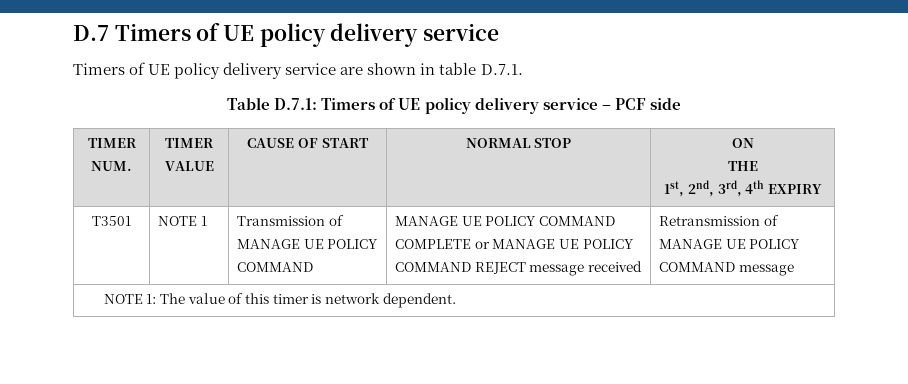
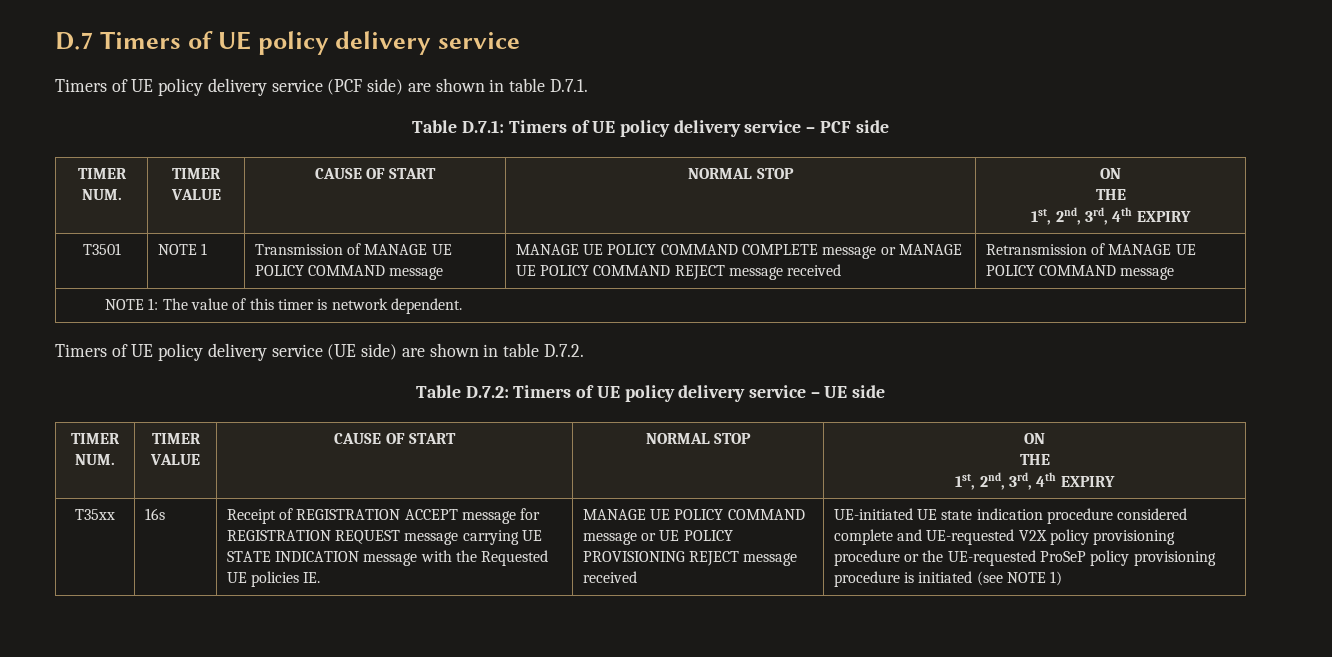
- Timers of UE policy delivery service are shown in table D.7.1.
+ Timers of UE policy delivery service (PCF side) are shown in table D.7.1.
- T3501 | NOTE 1 | Transmission of MANAGE UE POLICY COMMAND | MANAGE UE POLICY COMMAND COMPLETE or MANAGE UE POLICY COMMAND REJECT message received | Retransmission of MANAGE UE POLICY COMMAND message
+ T3501 | NOTE 1 | Transmission of MANAGE UE POLICY COMMAND message | MANAGE UE POLICY COMMAND COMPLETE message or MANAGE UE POLICY COMMAND REJECT message received | Retransmission of MANAGE UE POLICY COMMAND message
+ Timers of UE policy delivery service (UE side) are shown in table D.7.2.
+ Table D.7.2: Timers of UE policy delivery service – UE side
+ TIMER NUM. | TIMER VALUE | CAUSE OF START | NORMAL STOP | ON
+ THE
+ 1st, 2nd, 3rd, 4th EXPIRY
+ T35xx | 16s | Receipt of REGISTRATION ACCEPT message for REGISTRATION REQUEST message carrying UE STATE INDICATION message with the Requested UE policies IE. | MANAGE UE POLICY COMMAND message or UE POLICY PROVISIONING REJECT message received | UE-initiated UE state indication procedure considered complete and UE-requested V2X policy provisioning procedure or the UE-requested ProSeP policy provisioning procedure is initiated (see NOTE 1)

